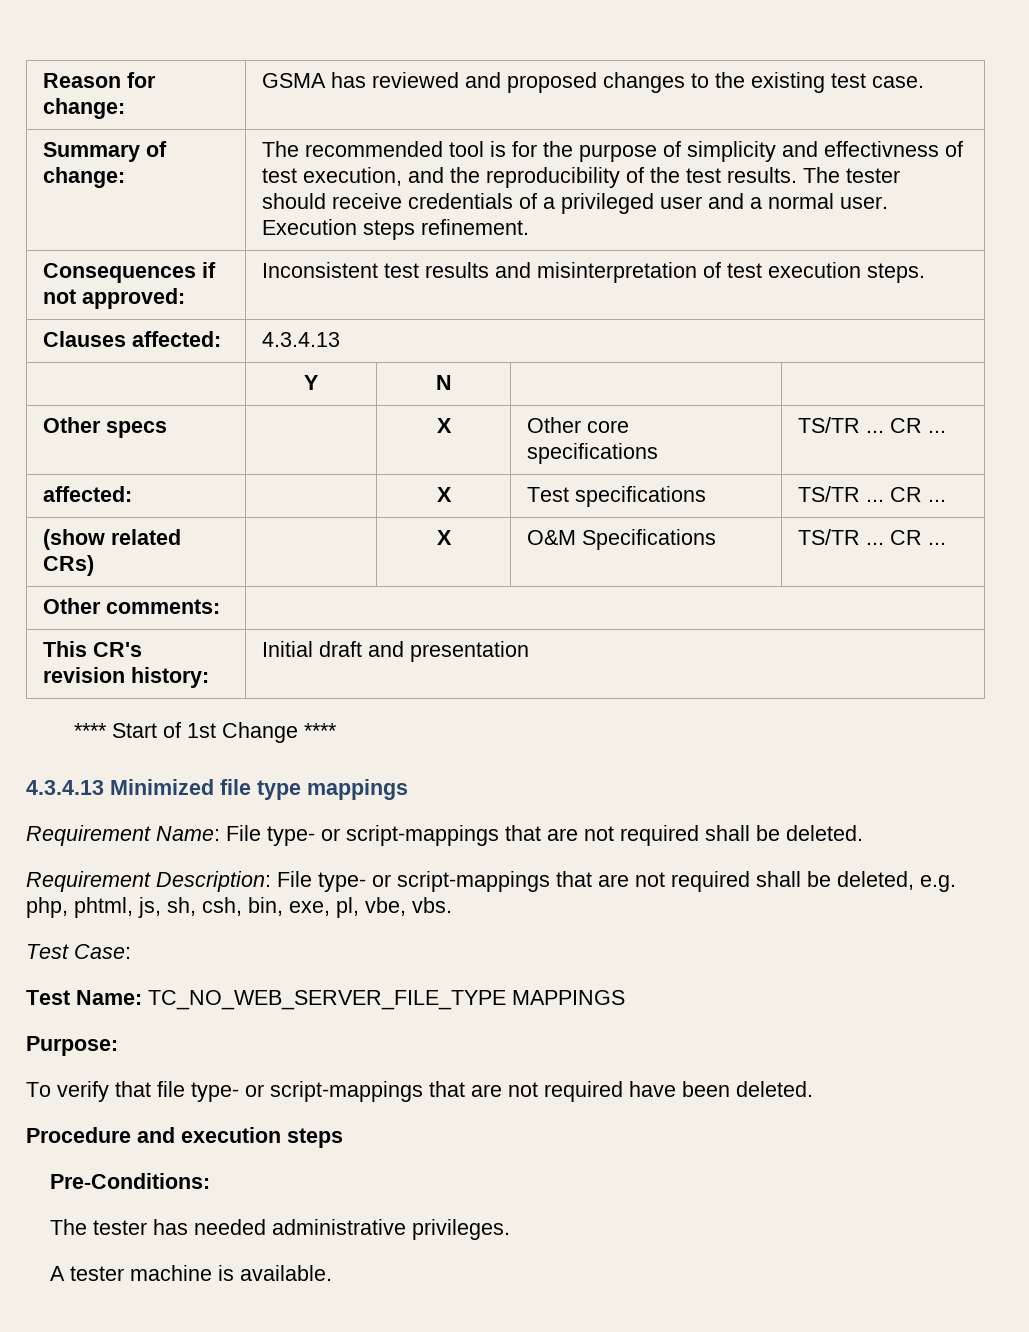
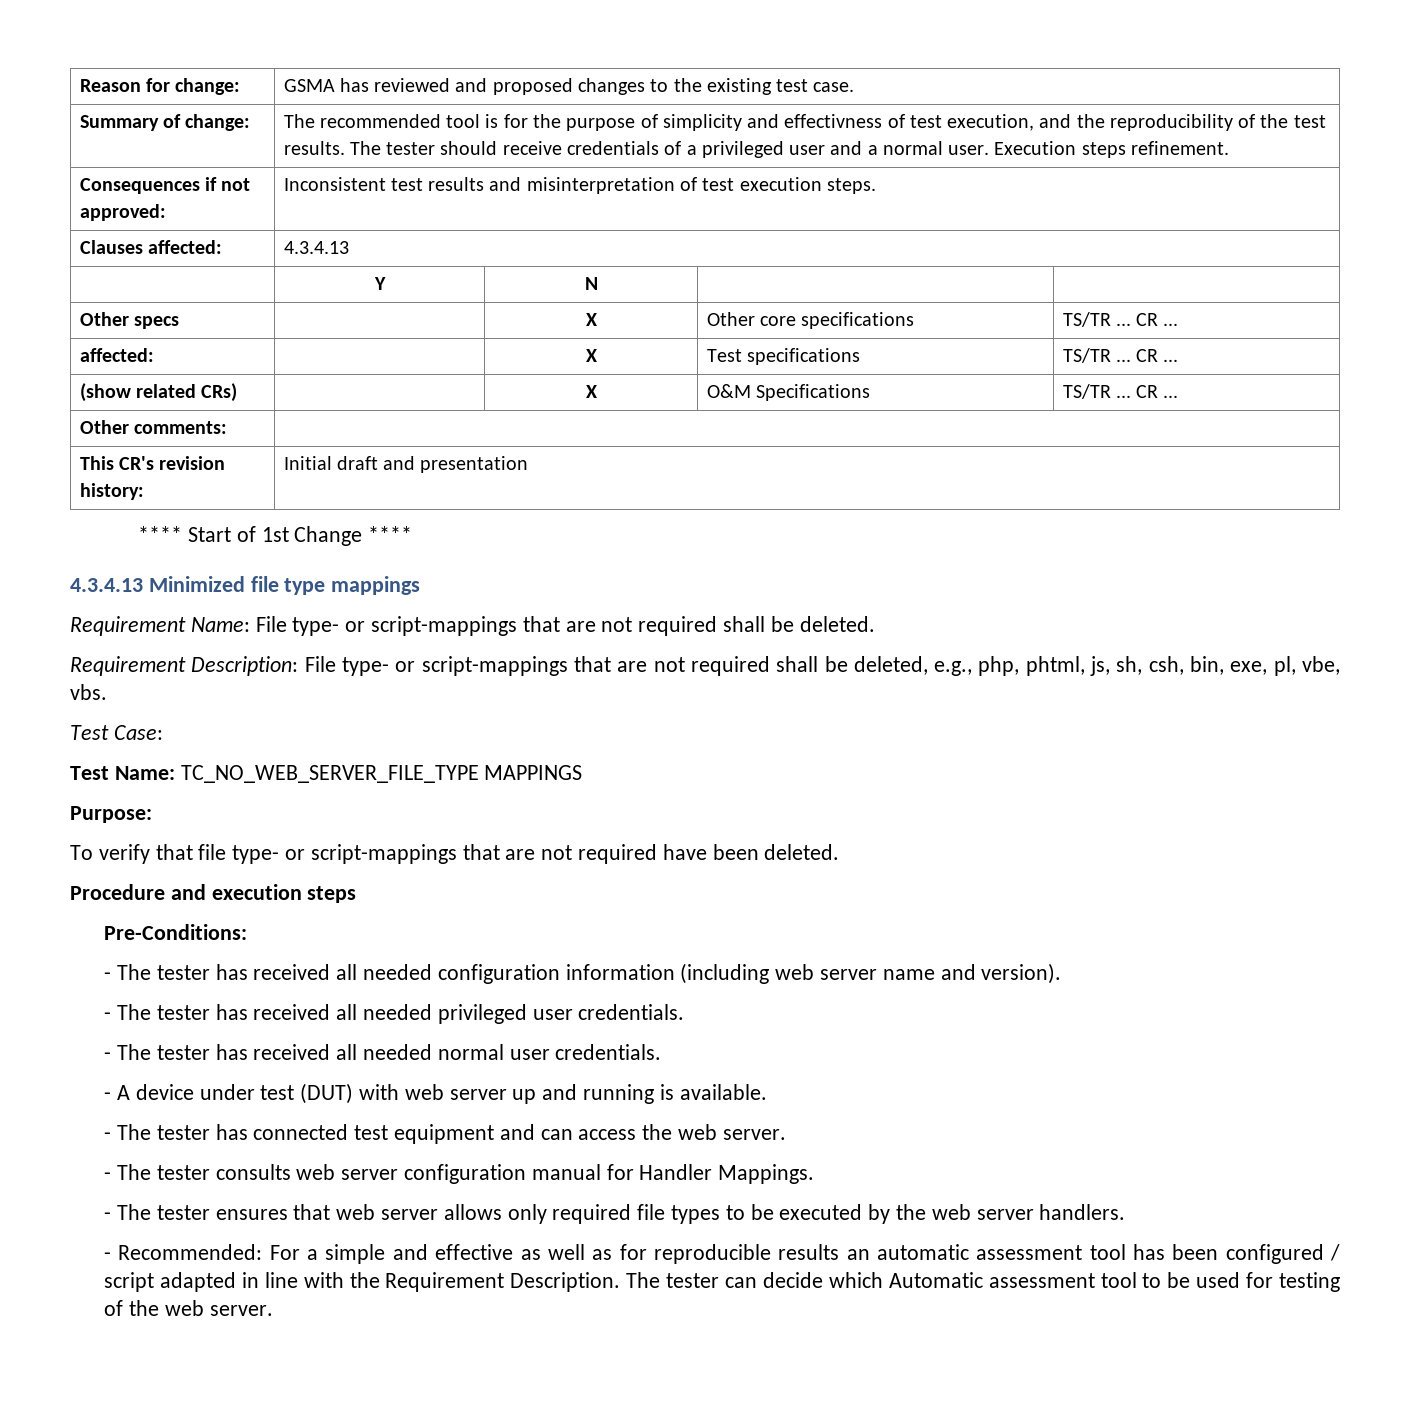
- Requirement Description: File type- or script-mappings that are not required shall be deleted, e.g. php, phtml, js, sh, csh, bin, exe, pl, vbe, vbs.
+ Requirement Description: File type- or script-mappings that are not required shall be deleted, e.g., php, phtml, js, sh, csh, bin, exe, pl, vbe, vbs.
- The tester has needed administrative privileges.
- A tester machine is available.
+ - The tester has received all needed configuration information (including web server name and version).
+ - The tester has received all needed privileged user credentials.
+ - The tester has received all needed normal user credentials.
+ - A device under test (DUT) with web server up and running is available.
+ - The tester has connected test equipment and can access the web server.
+ - The tester consults web server configuration manual for Handler Mappings.
+ - The tester ensures that web server allows only required file types to be executed by the web server handlers.
+ - Recommended: For a simple and effective as well as for reproducible results an automatic assessment tool has been configured / script adapted in line with the Requirement Description. The tester can decide which Automatic assessment tool to be used for testing of the web server.

